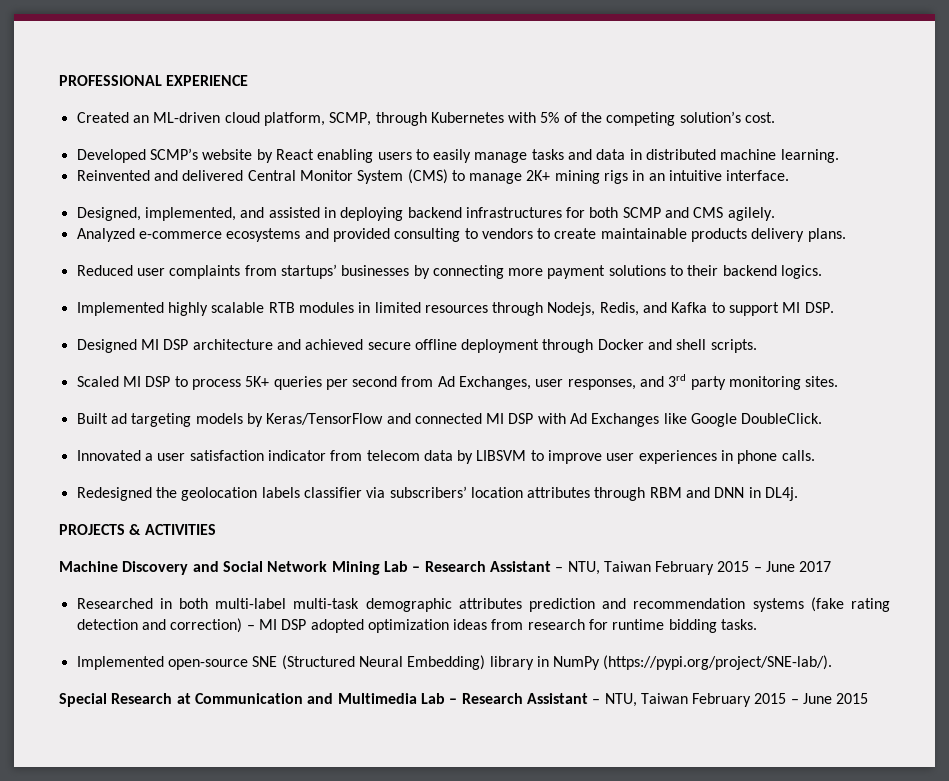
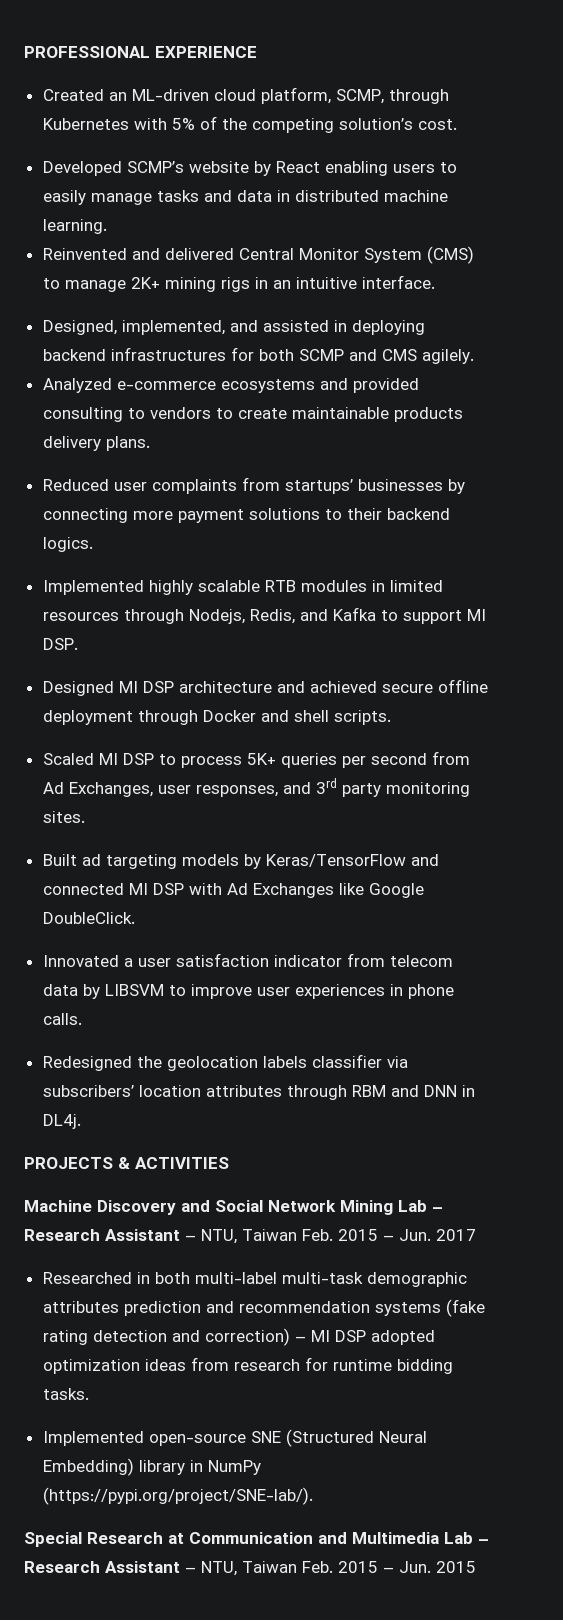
- Machine Discovery and Social Network Mining Lab – Research Assistant – NTU, Taiwan February 2015 – June 2017
+ Machine Discovery and Social Network Mining Lab – Research Assistant – NTU, Taiwan Feb. 2015 – Jun. 2017
- Special Research at Communication and Multimedia Lab – Research Assistant – NTU, Taiwan February 2015 – June 2015
+ Special Research at Communication and Multimedia Lab – Research Assistant – NTU, Taiwan Feb. 2015 – Jun. 2015

